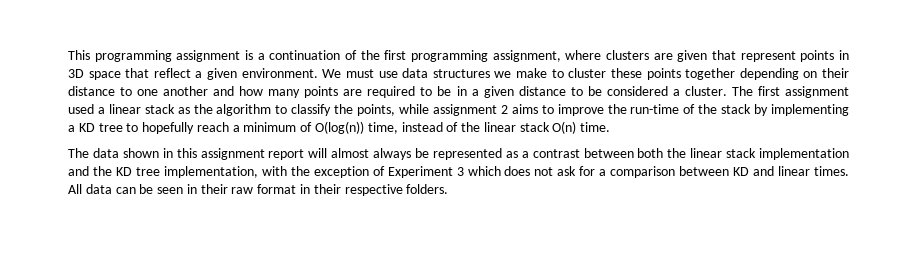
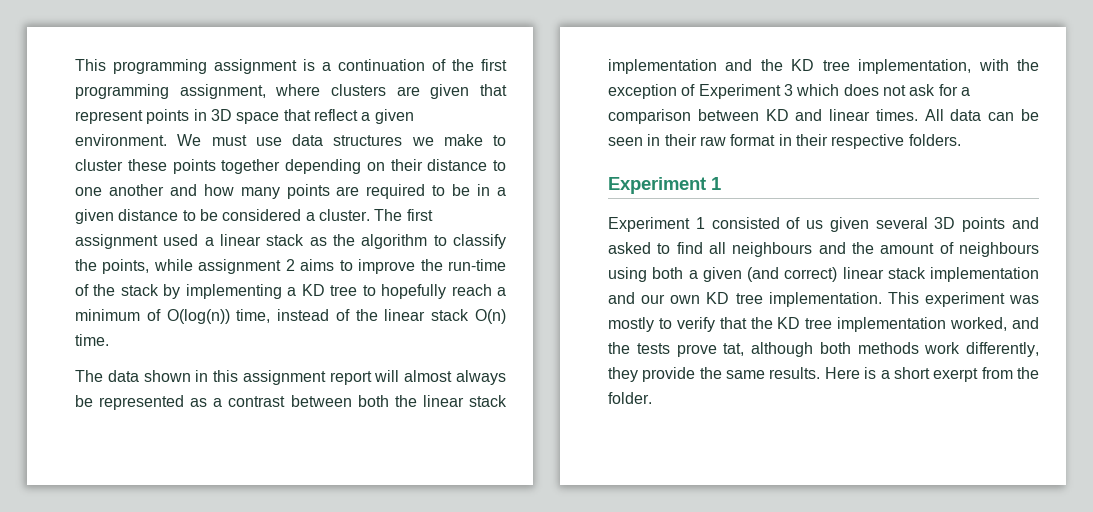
  All data can be seen in their raw format in their respective folders.
+ Experiment 1
+ Experiment 1 consisted of us given several 3D points and asked to find all neighbours and the amount of neighbours using both a given (and correct) linear stack implementation and our own KD tree implementation. This experiment was mostly to verify that the KD tree implementation worked, and the tests prove tat, although both methods work differently, they provide the same results. Here is a short exerpt from the folder.

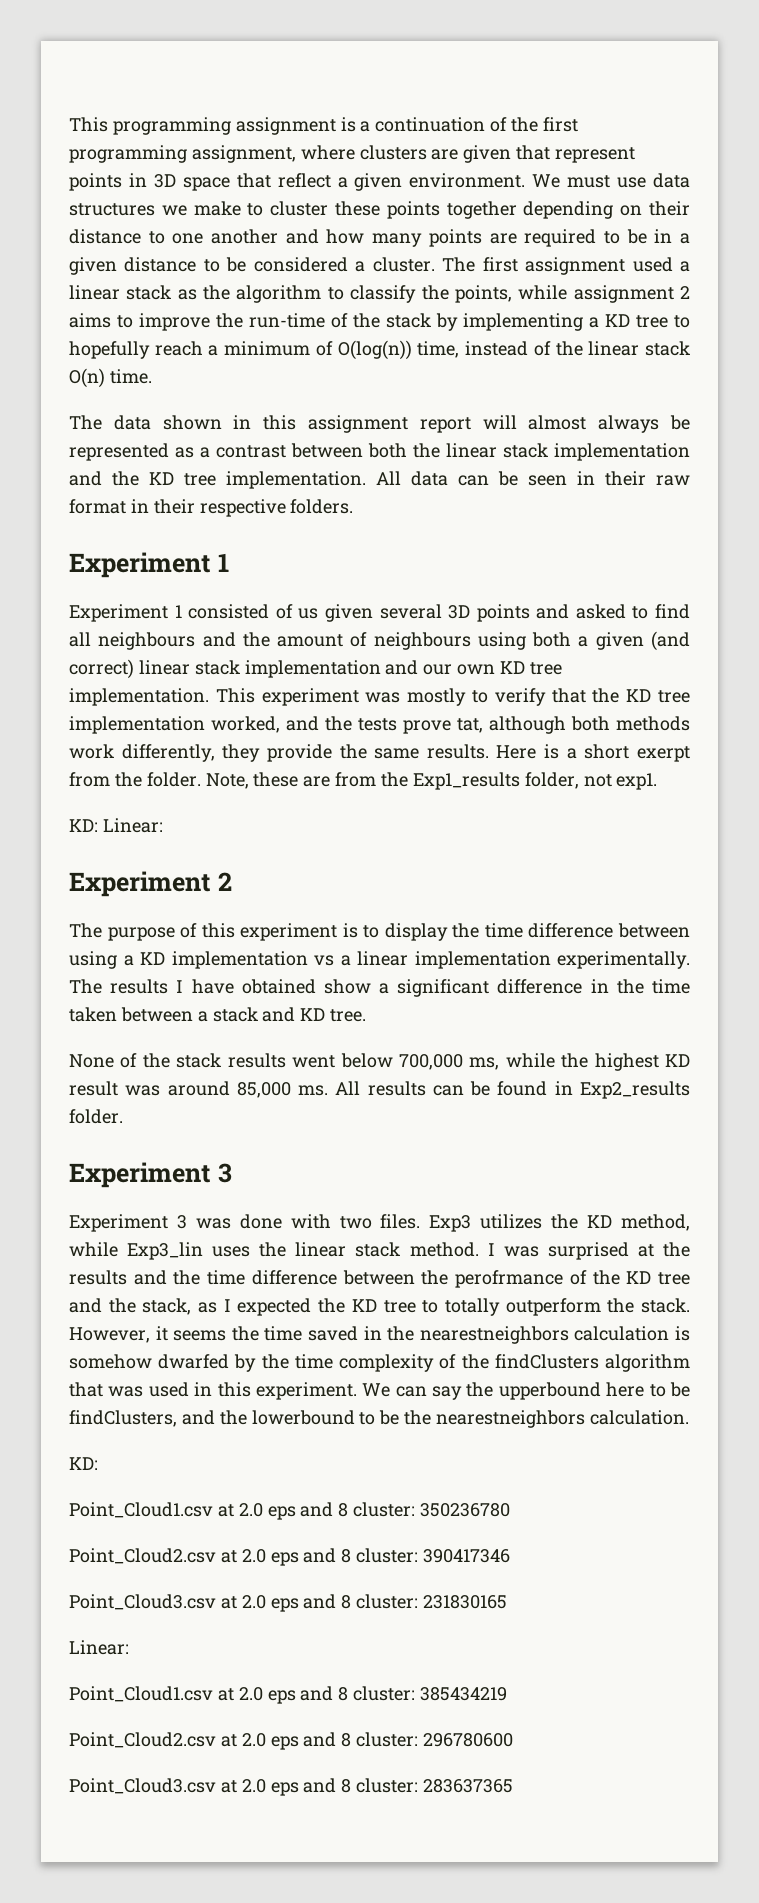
- The data shown in this assignment report will almost always be represented as a contrast between both the linear stack implementation and the KD tree implementation, with the exception of Experiment 3 which does not ask for a comparison between KD and linear times.
+ The data shown in this assignment report will almost always be represented as a contrast between both the linear stack implementation and the KD tree implementation.
+ Note, these are from the Exp1_results folder, not exp1.
+ KD: Linear:
+ Experiment 2
+ The purpose of this experiment is to display the time difference between using a KD implementation vs a linear implementation experimentally. The results I have obtained show a significant difference in the time taken between a stack and KD tree.
+ None of the stack results went below 700,000 ms, while the highest KD result was around 85,000 ms. All results can be found in Exp2_results folder.
+ Experiment 3
+ Experiment 3 was done with two files. Exp3 utilizes the KD method, while Exp3_lin uses the linear stack method. I was surprised at the results and the time difference between the perofrmance of the KD tree and the stack, as I expected the KD tree to totally outperform the stack. However, it seems the time saved in the nearestneighbors calculation is somehow dwarfed by the time complexity of the findClusters algorithm that was used in this experiment. We can say the upperbound here to be findClusters, and the lowerbound to be the nearestneighbors calculation.
+ KD:
+ Point_Cloud1.csv at 2.0 eps and 8 cluster: 350236780
+ Point_Cloud2.csv at 2.0 eps and 8 cluster: 390417346
+ Point_Cloud3.csv at 2.0 eps and 8 cluster: 231830165
+ Linear:
+ Point_Cloud1.csv at 2.0 eps and 8 cluster: 385434219
+ Point_Cloud2.csv at 2.0 eps and 8 cluster: 296780600
+ Point_Cloud3.csv at 2.0 eps and 8 cluster: 283637365

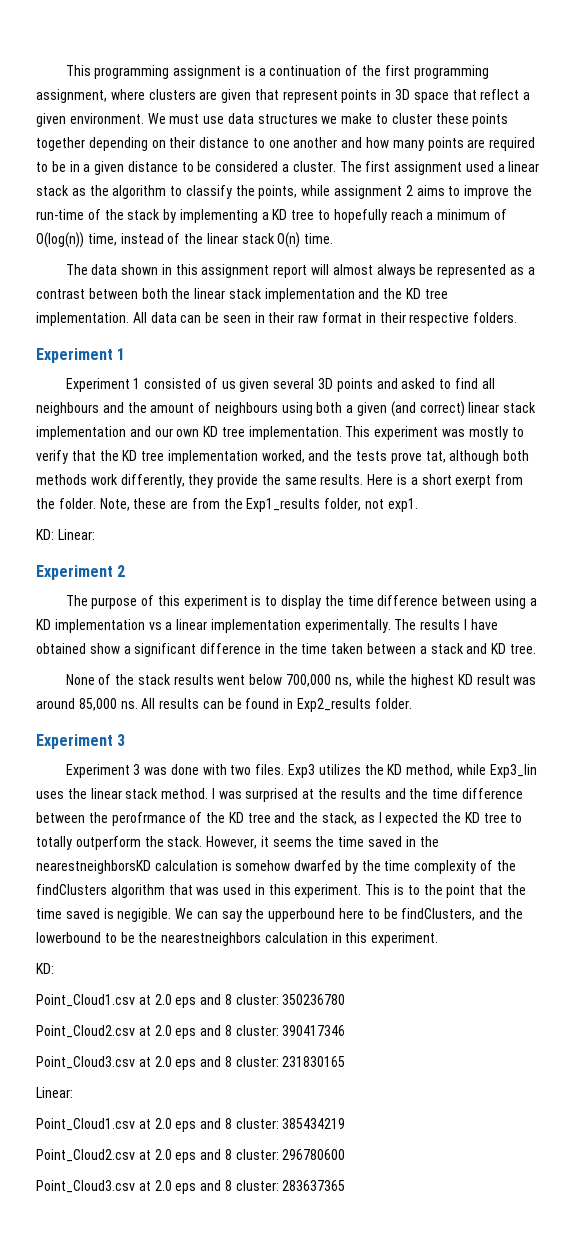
- None of the stack results went below 700,000 ms, while the highest KD result was around 85,000 ms.
+ None of the stack results went below 700,000 ns, while the highest KD result was around 85,000 ns.
- However, it seems the time saved in the nearestneighbors calculation is somehow dwarfed by the time complexity of the findClusters algorithm that was used in this experiment.
+ However, it seems the time saved in the nearestneighborsKD calculation is somehow dwarfed by the time complexity of the findClusters algorithm that was used in this experiment.
+ This is to the point that the time saved is negigible.
- We can say the upperbound here to be findClusters, and the lowerbound to be the nearestneighbors calculation.
+ We can say the upperbound here to be findClusters, and the lowerbound to be the nearestneighbors calculation in this experiment.

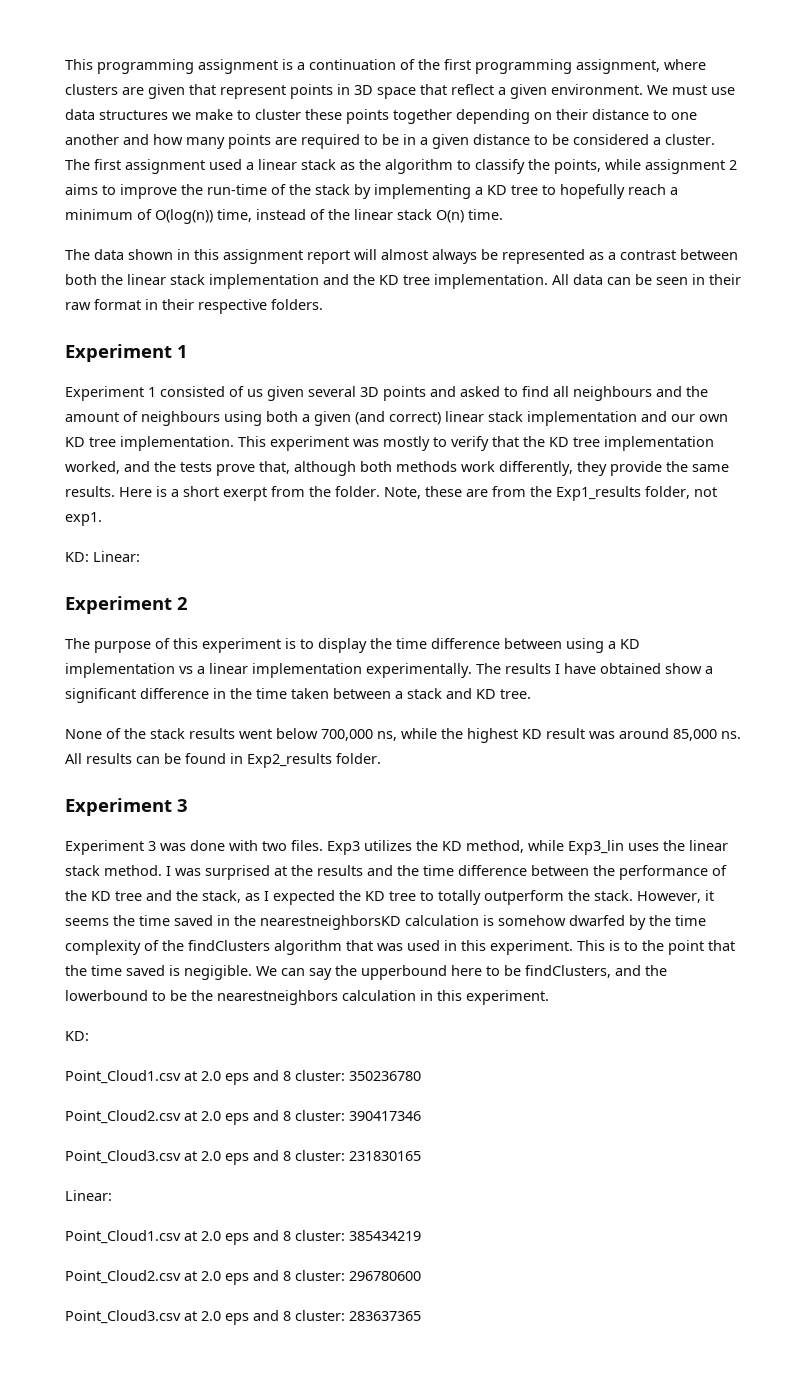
- This experiment was mostly to verify that the KD tree implementation worked, and the tests prove tat, although both methods work differently, they provide the same results.
+ This experiment was mostly to verify that the KD tree implementation worked, and the tests prove that, although both methods work differently, they provide the same results.
- I was surprised at the results and the time difference between the perofrmance of the KD tree and the stack, as I expected the KD tree to totally outperform the stack.
+ I was surprised at the results and the time difference between the performance of the KD tree and the stack, as I expected the KD tree to totally outperform the stack.

